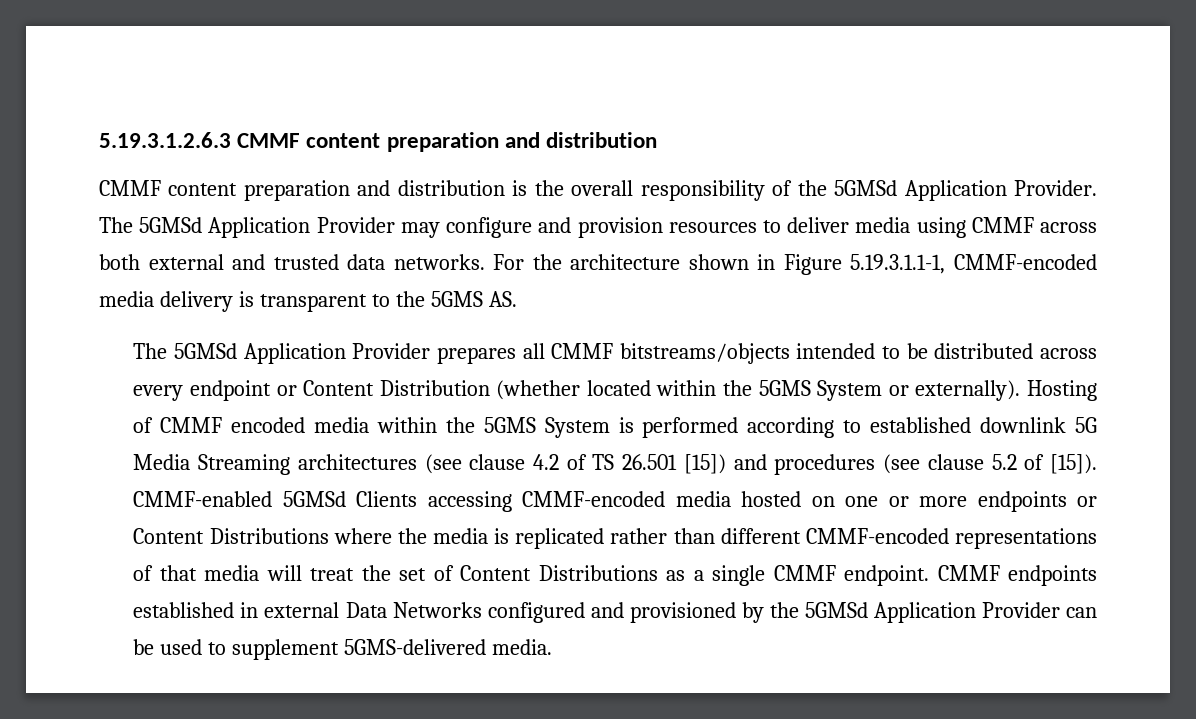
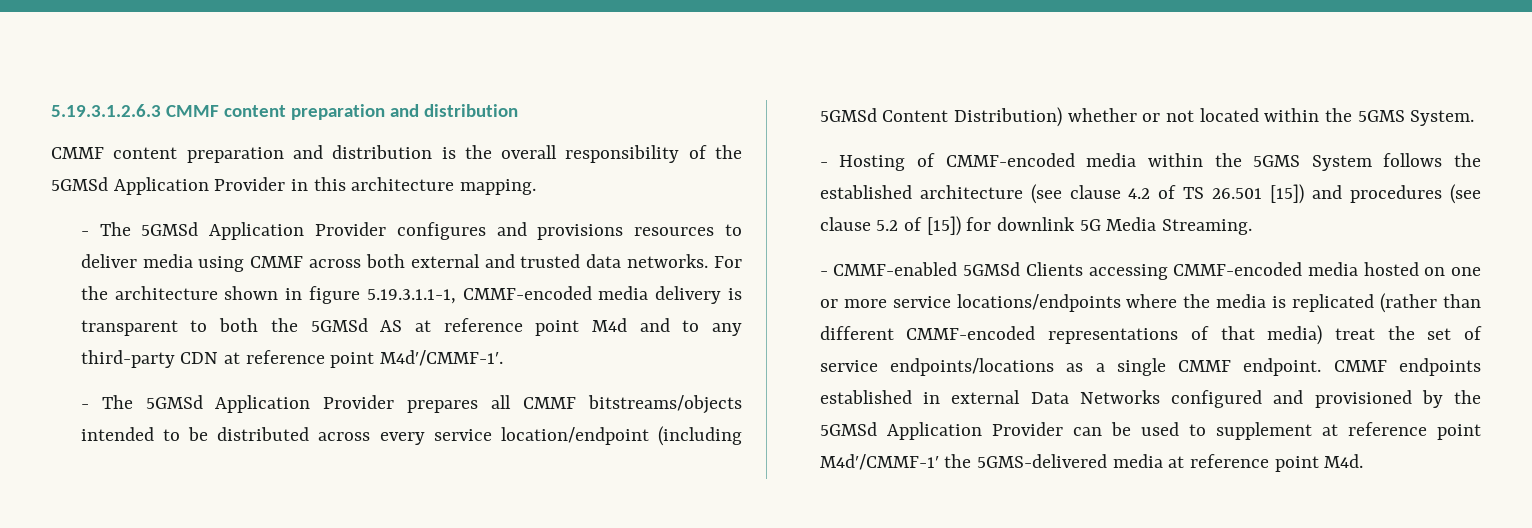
- CMMF content preparation and distribution is the overall responsibility of the 5GMSd Application Provider. The 5GMSd Application Provider may configure and provision resources to deliver media using CMMF across both external and trusted data networks.
+ CMMF content preparation and distribution is the overall responsibility of the 5GMSd Application Provider in this architecture mapping.
+ - The 5GMSd Application Provider configures and provisions resources to deliver media using CMMF across both external and trusted data networks.
- For the architecture shown in Figure 5.19.3.1.1-1, CMMF-encoded media delivery is transparent to the 5GMS AS.
- The 5GMSd Application Provider prepares all CMMF bitstreams/objects intended to be distributed across every endpoint or Content Distribution (whether located within the 5GMS System or externally). Hosting of CMMF encoded media within the 5GMS System is performed according to established downlink 5G Media Streaming architectures (see clause 4.2 of TS 26.501 [15]) and procedures (see clause 5.2 of [15]). CMMF-enabled 5GMSd Clients accessing CMMF-encoded media hosted on one or more endpoints or Content Distributions where the media is replicated rather than different CMMF-encoded representations of that media will treat the set of Content Distributions as a single CMMF endpoint.
+ For the architecture shown in figure 5.19.3.1.1-1, CMMF-encoded media delivery is transparent to both the 5GMSd AS at reference point M4d and to any third-party CDN at reference point M4d′/CMMF-1′.
+ - The 5GMSd Application Provider prepares all CMMF bitstreams/objects intended to be distributed across every service location/endpoint (including 5GMSd Content Distribution) whether or not located within the 5GMS System.
+ - Hosting of CMMF-encoded media within the 5GMS System follows the established architecture (see clause 4.2 of TS 26.501 [15]) and procedures (see clause 5.2 of [15]) for downlink 5G Media Streaming.
+ - CMMF-enabled 5GMSd Clients accessing CMMF-encoded media hosted on one or more service locations/endpoints where the media is replicated (rather than different CMMF-encoded representations of that media) treat the set of service endpoints/locations as a single CMMF endpoint.
- CMMF endpoints established in external Data Networks configured and provisioned by the 5GMSd Application Provider can be used to supplement 5GMS-delivered media.
+ CMMF endpoints established in external Data Networks configured and provisioned by the 5GMSd Application Provider can be used to supplement at reference point M4d′/CMMF-1′ the 5GMS-delivered media at reference point M4d.

